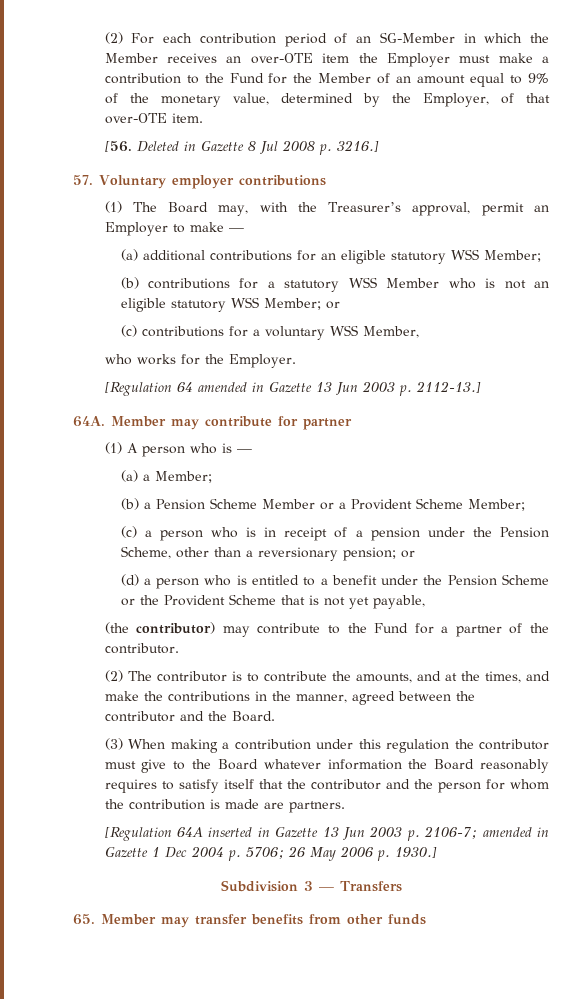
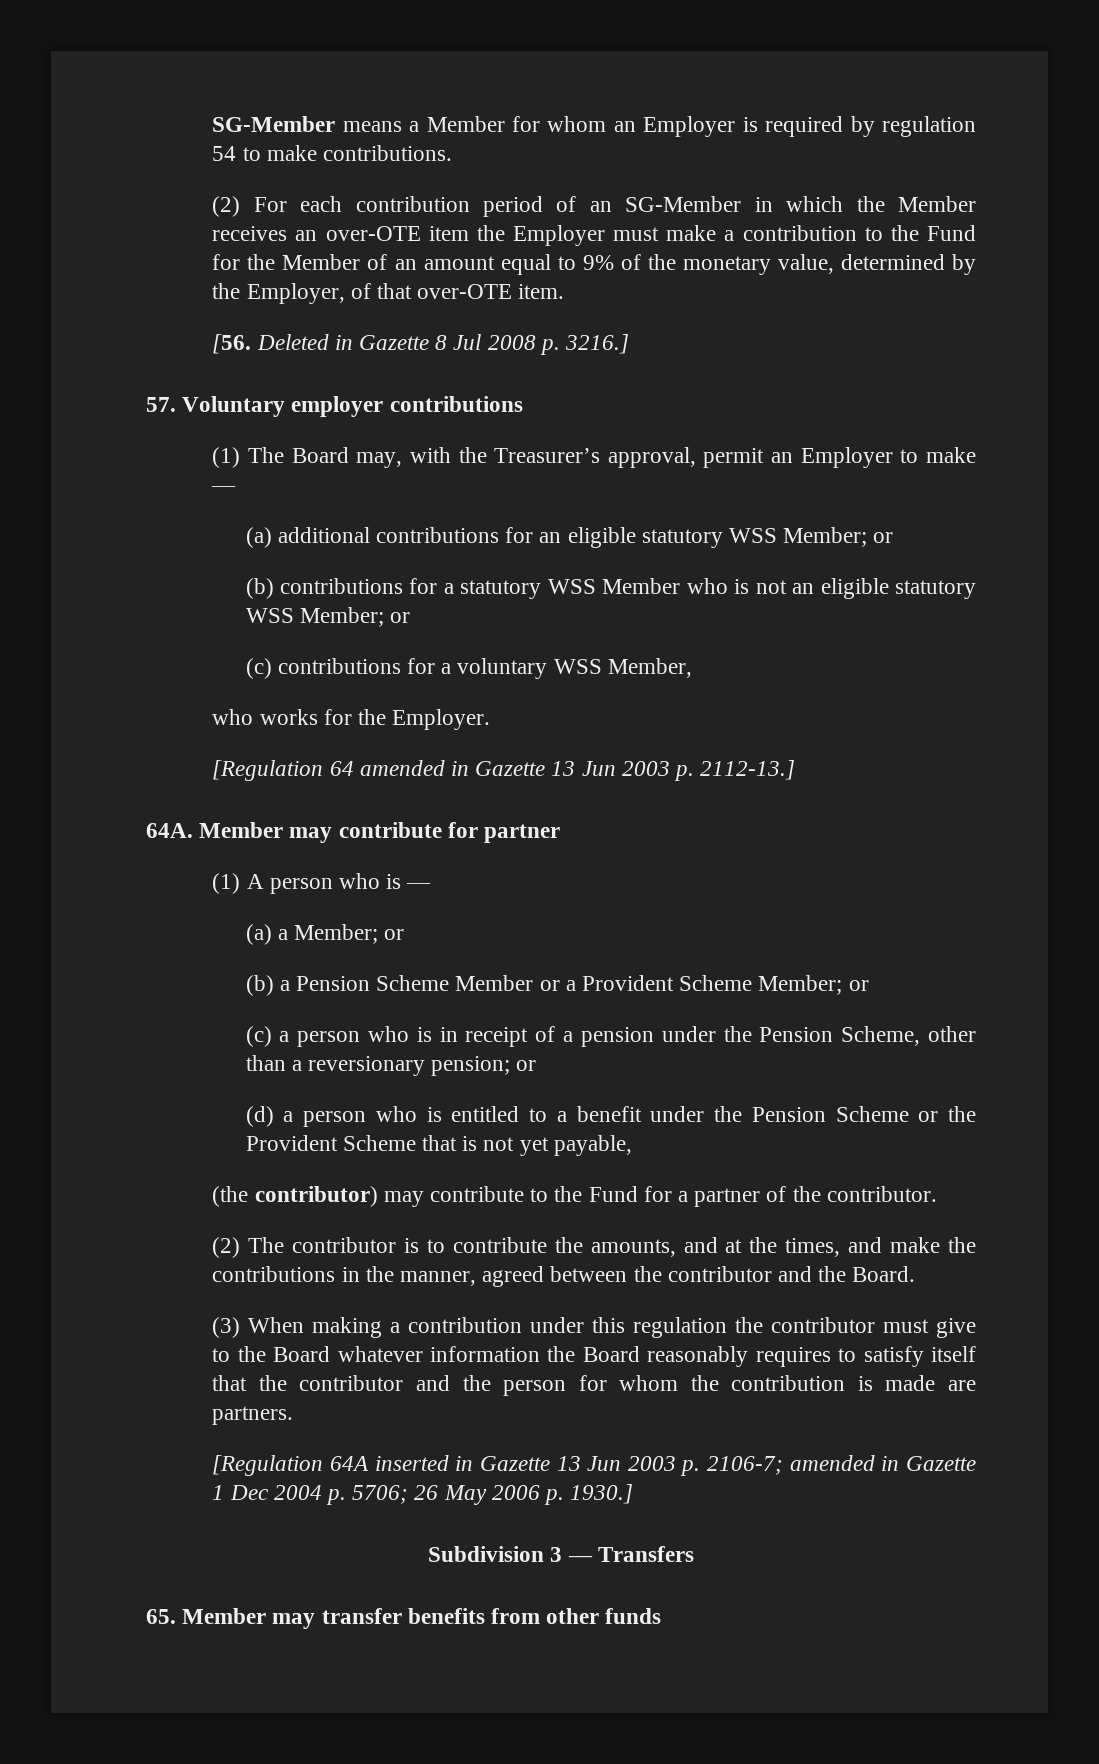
+ SG-Member means a Member for whom an Employer is required by regulation 54 to make contributions.
- (a) additional contributions for an eligible statutory WSS Member;
+ (a) additional contributions for an eligible statutory WSS Member; or
- (a) a Member;
+ (a) a Member; or
- (b) a Pension Scheme Member or a Provident Scheme Member;
+ (b) a Pension Scheme Member or a Provident Scheme Member; or

